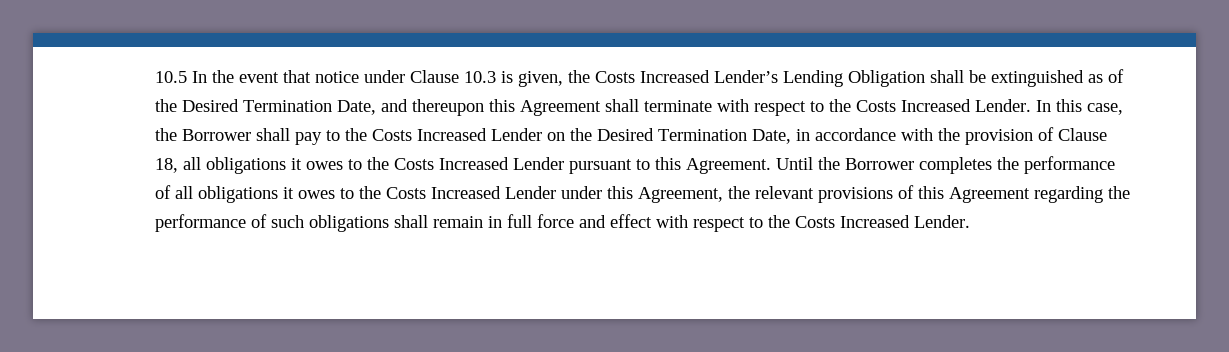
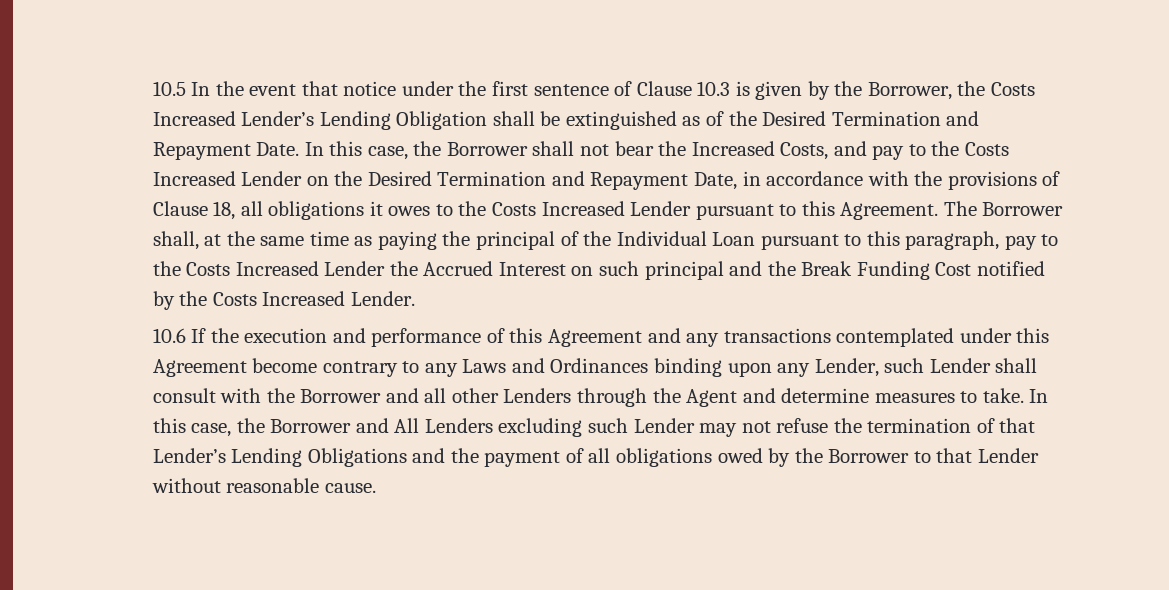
- 10.5 In the event that notice under Clause 10.3 is given, the Costs Increased Lender’s Lending Obligation shall be extinguished as of the Desired Termination Date, and thereupon this Agreement shall terminate with respect to the Costs Increased Lender.
+ 10.5 In the event that notice under the first sentence of Clause 10.3 is given by the Borrower, the Costs Increased Lender’s Lending Obligation shall be extinguished as of the Desired Termination and Repayment Date.
- In this case, the Borrower shall pay to the Costs Increased Lender on the Desired Termination Date, in accordance with the provision of Clause 18, all obligations it owes to the Costs Increased Lender pursuant to this Agreement.
+ In this case, the Borrower shall not bear the Increased Costs, and pay to the Costs Increased Lender on the Desired Termination and Repayment Date, in accordance with the provisions of Clause 18, all obligations it owes to the Costs Increased Lender pursuant to this Agreement.
- Until the Borrower completes the performance of all obligations it owes to the Costs Increased Lender under this Agreement, the relevant provisions of this Agreement regarding the performance of such obligations shall remain in full force and effect with respect to the Costs Increased Lender.
+ The Borrower shall, at the same time as paying the principal of the Individual Loan pursuant to this paragraph, pay to the Costs Increased Lender the Accrued Interest on such principal and the Break Funding Cost notified by the Costs Increased Lender.
+ 10.6 If the execution and performance of this Agreement and any transactions contemplated under this Agreement become contrary to any Laws and Ordinances binding upon any Lender, such Lender shall consult with the Borrower and all other Lenders through the Agent and determine measures to take. In this case, the Borrower and All Lenders excluding such Lender may not refuse the termination of that Lender’s Lending Obligations and the payment of all obligations owed by the Borrower to that Lender without reasonable cause.

